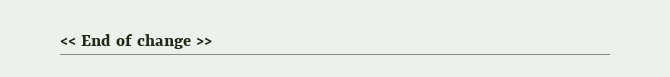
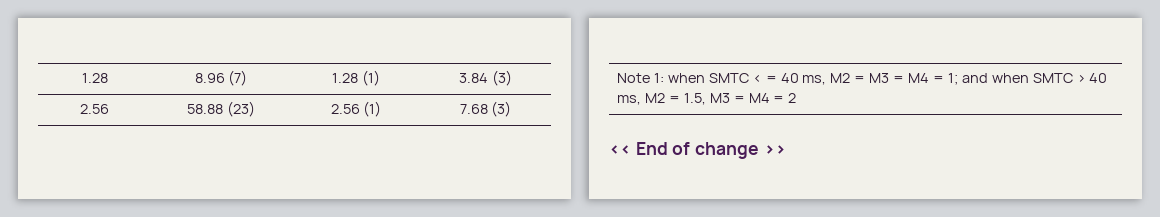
+ 1.28 | 8.96 (7) | 1.28 (1) | 3.84 (3)
+ 2.56 | 58.88 (23) | 2.56 (1) | 7.68 (3)
+ Note 1: when SMTC < = 40 ms, M2 = M3 = M4 = 1; and when SMTC > 40 ms, M2 = 1.5, M3 = M4 = 2

